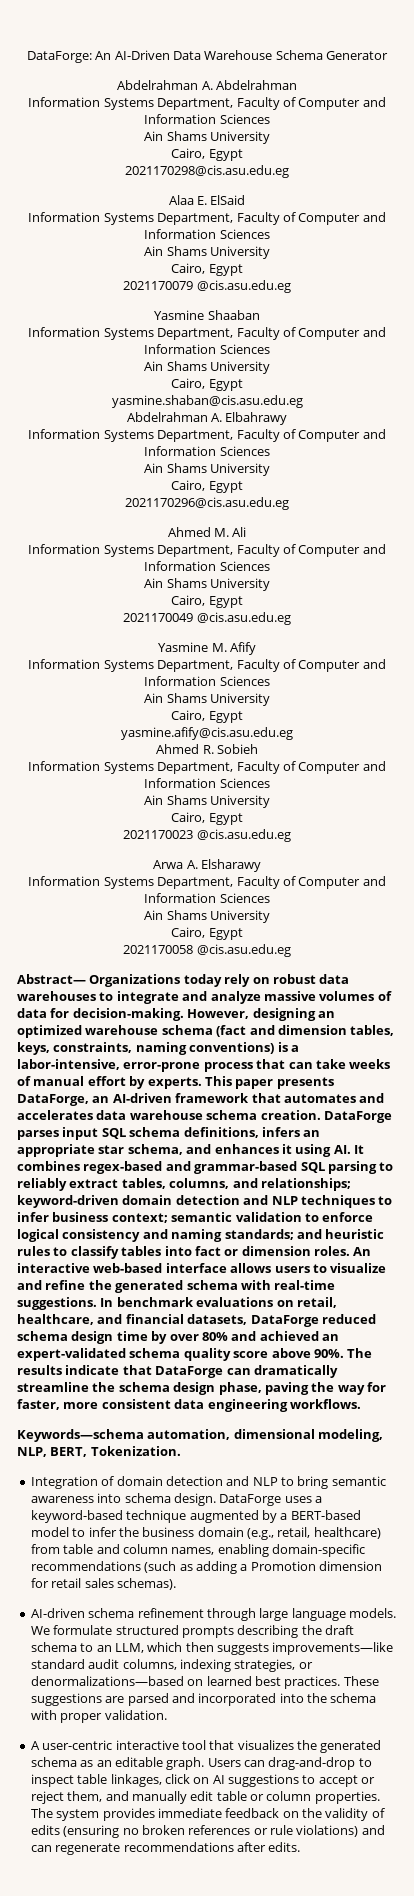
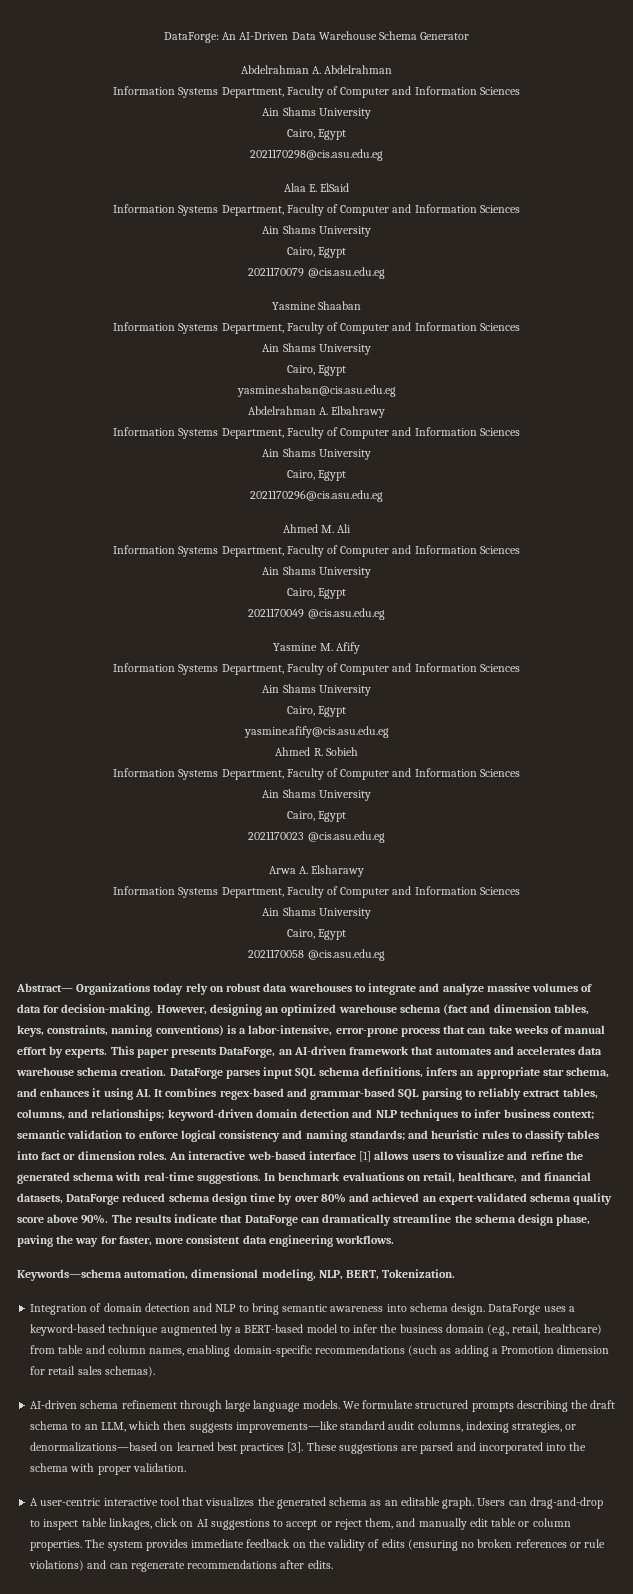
- An interactive web-based interface allows users to visualize and refine the generated schema with real-time suggestions.
+ An interactive web-based interface [1] allows users to visualize and refine the generated schema with real-time suggestions.
- We formulate structured prompts describing the draft schema to an LLM, which then suggests improvements—like standard audit columns, indexing strategies, or denormalizations—based on learned best practices.
+ We formulate structured prompts describing the draft schema to an LLM, which then suggests improvements—like standard audit columns, indexing strategies, or denormalizations—based on learned best practices [3].

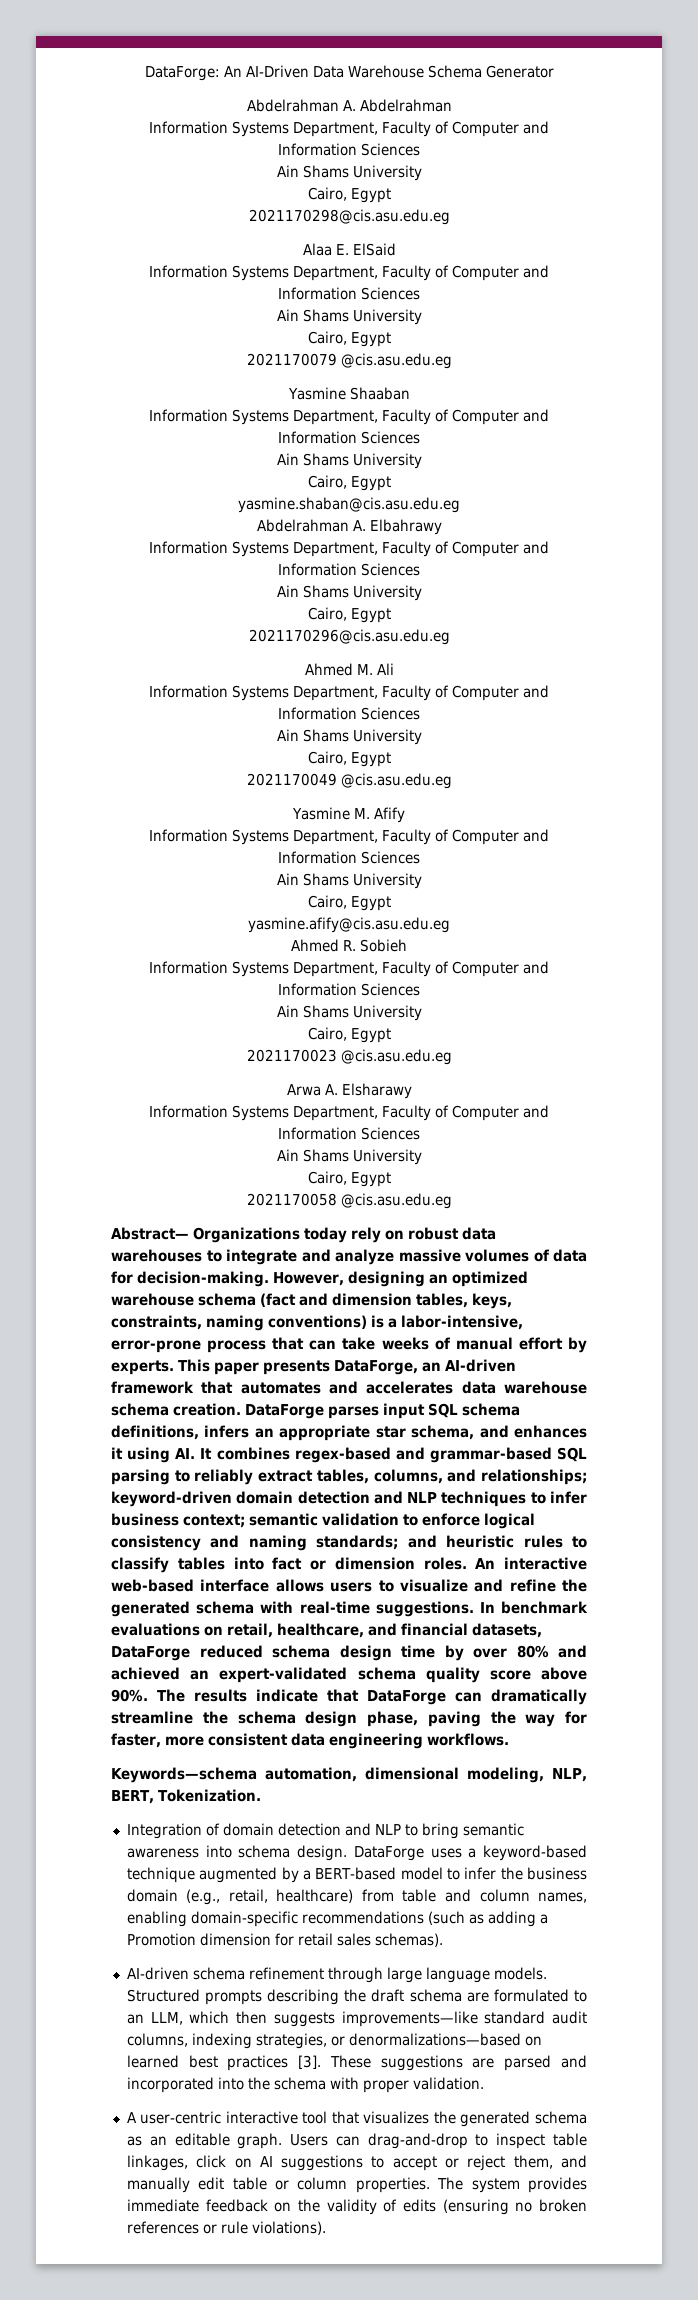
- An interactive web-based interface [1] allows users to visualize and refine the generated schema with real-time suggestions.
+ An interactive web-based interface allows users to visualize and refine the generated schema with real-time suggestions.
- We formulate structured prompts describing the draft schema to an LLM, which then suggests improvements—like standard audit columns, indexing strategies, or denormalizations—based on learned best practices [3].
+ Structured prompts describing the draft schema are formulated to an LLM, which then suggests improvements—like standard audit columns, indexing strategies, or denormalizations—based on learned best practices [3].
- The system provides immediate feedback on the validity of edits (ensuring no broken references or rule violations) and can regenerate recommendations after edits.
+ The system provides immediate feedback on the validity of edits (ensuring no broken references or rule violations).

